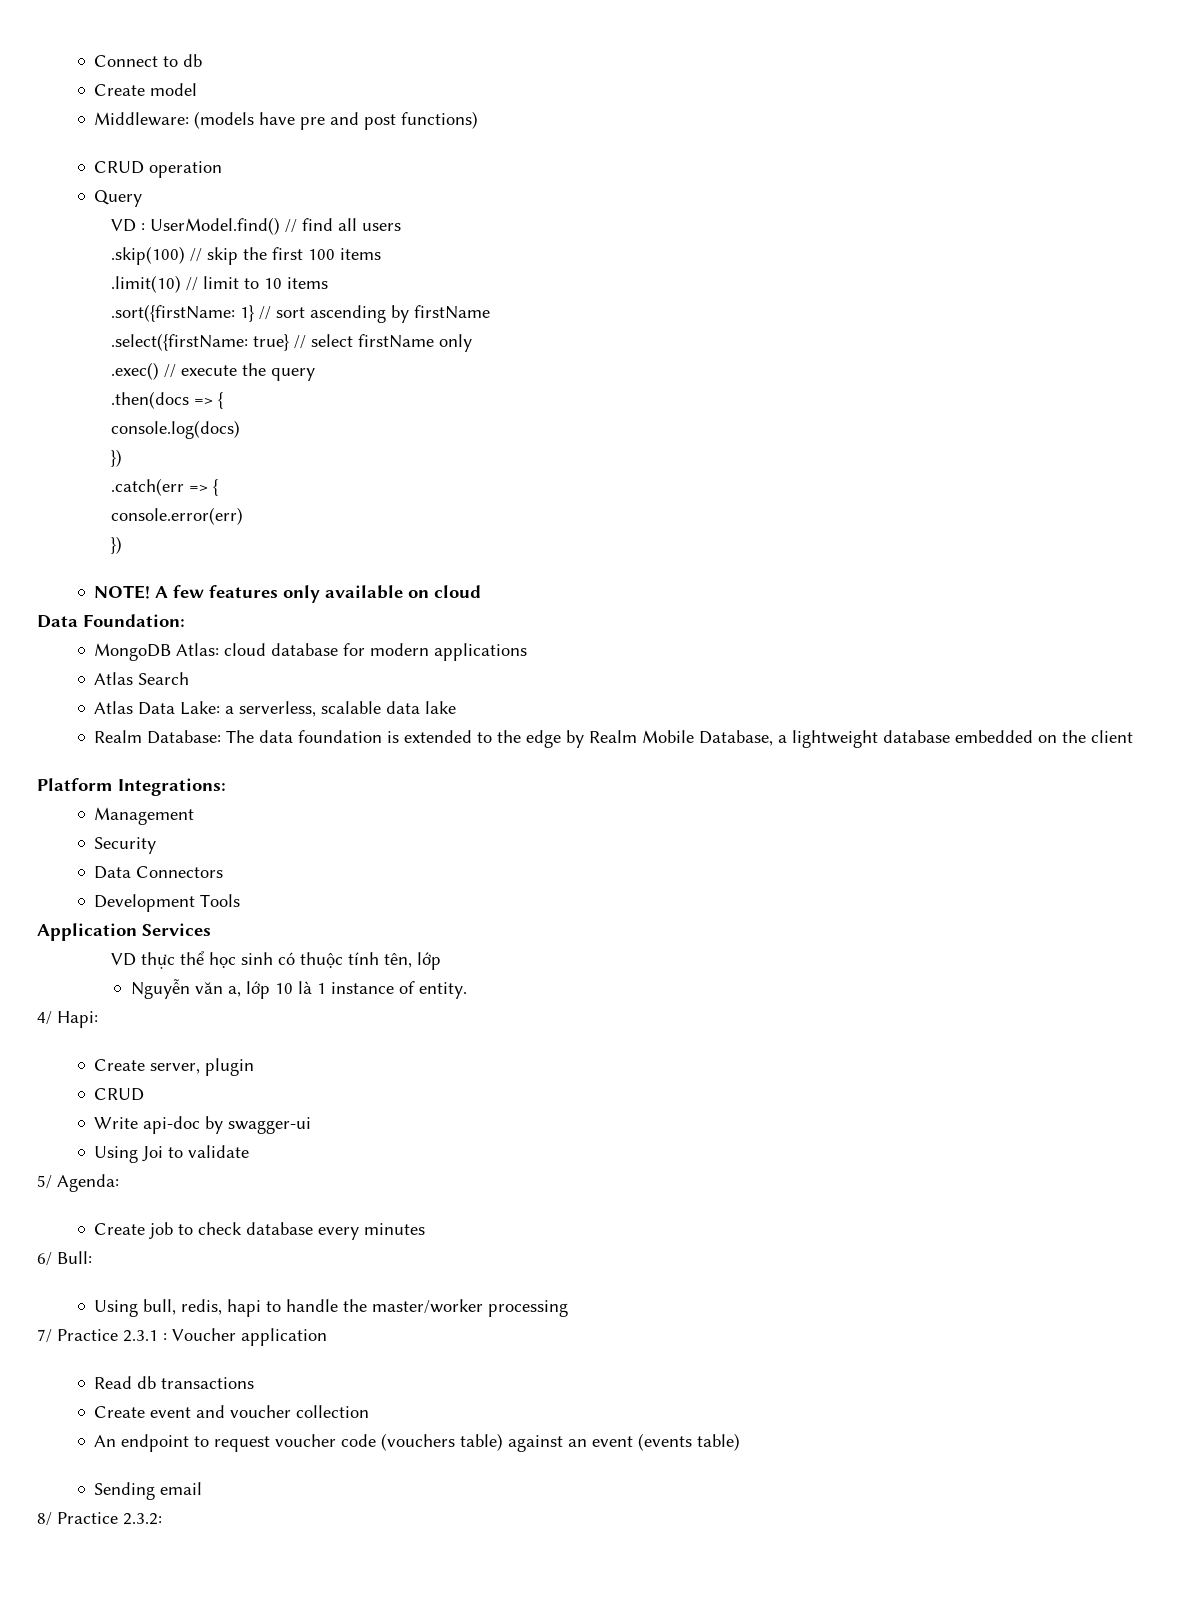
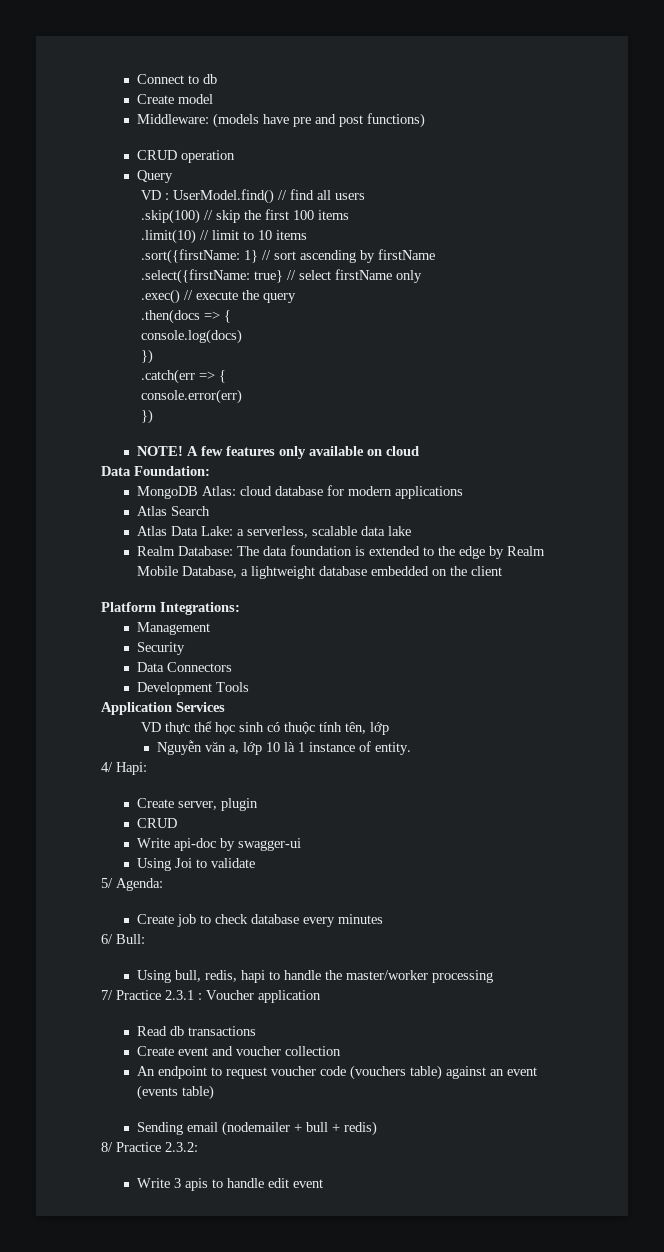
- Sending email
+ Sending email (nodemailer + bull + redis)
  8/ Practice 2.3.2:
+ Write 3 apis to handle edit event

